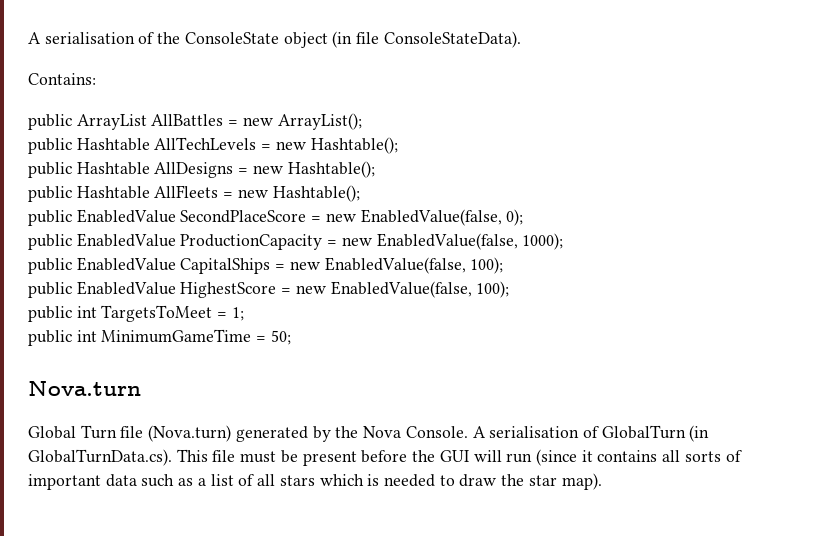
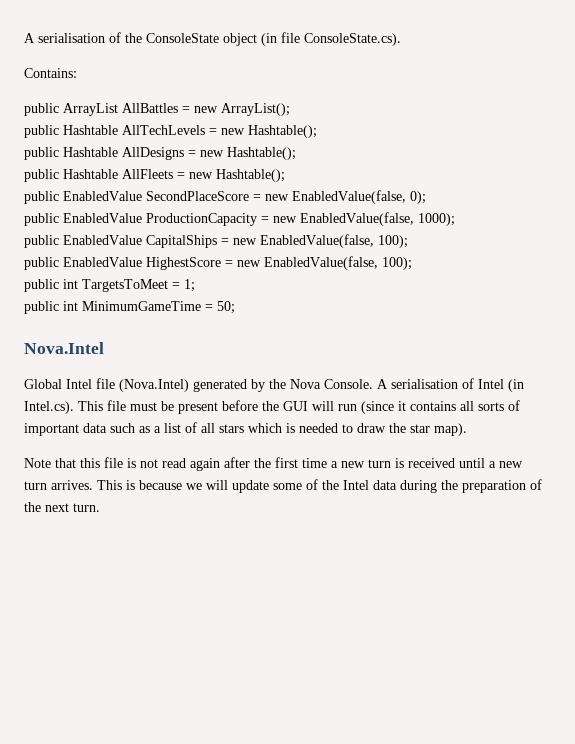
- A serialisation of the ConsoleState object (in file ConsoleStateData).
+ A serialisation of the ConsoleState object (in file ConsoleState.cs).
- Nova.turn
+ Nova.Intel
- Global Turn file (Nova.turn) generated by the Nova Console.
+ Global Intel file (Nova.Intel) generated by the Nova Console.
- A serialisation of GlobalTurn (in GlobalTurnData.cs). This file must be present before the GUI will run (since it contains all sorts of important data such as a list of all stars which is needed to draw the star map).
+ A serialisation of Intel (in Intel.cs). This file must be present before the GUI will run (since it contains all sorts of important data such as a list of all stars which is needed to draw the star map).
+ Note that this file is not read again after the first time a new turn is received until a new turn arrives. This is because we will update some of the Intel data during the preparation of the next turn.

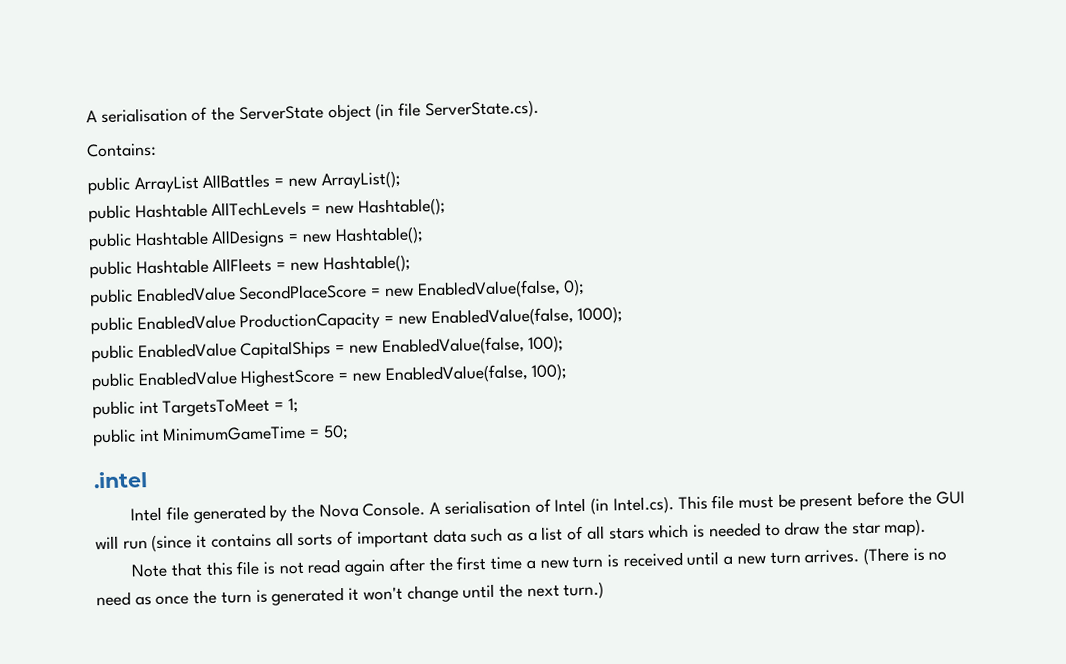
- A serialisation of the ConsoleState object (in file ConsoleState.cs).
+ A serialisation of the ServerState object (in file ServerState.cs).
- Nova.Intel
- Global Intel file (Nova.Intel) generated by the Nova Console.
+ .intel
+ Intel file generated by the Nova Console.
- This is because we will update some of the Intel data during the preparation of the next turn.
+ (There is no need as once the turn is generated it won't change until the next turn.)

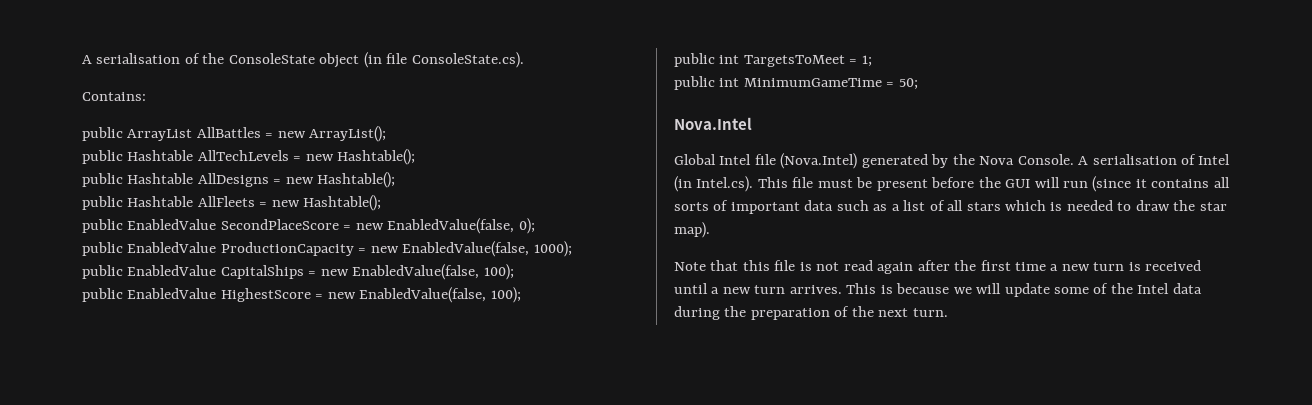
- A serialisation of the ServerState object (in file ServerState.cs).
+ A serialisation of the ConsoleState object (in file ConsoleState.cs).
- .intel
- Intel file generated by the Nova Console.
+ Nova.Intel
+ Global Intel file (Nova.Intel) generated by the Nova Console.
- (There is no need as once the turn is generated it won't change until the next turn.)
+ This is because we will update some of the Intel data during the preparation of the next turn.

